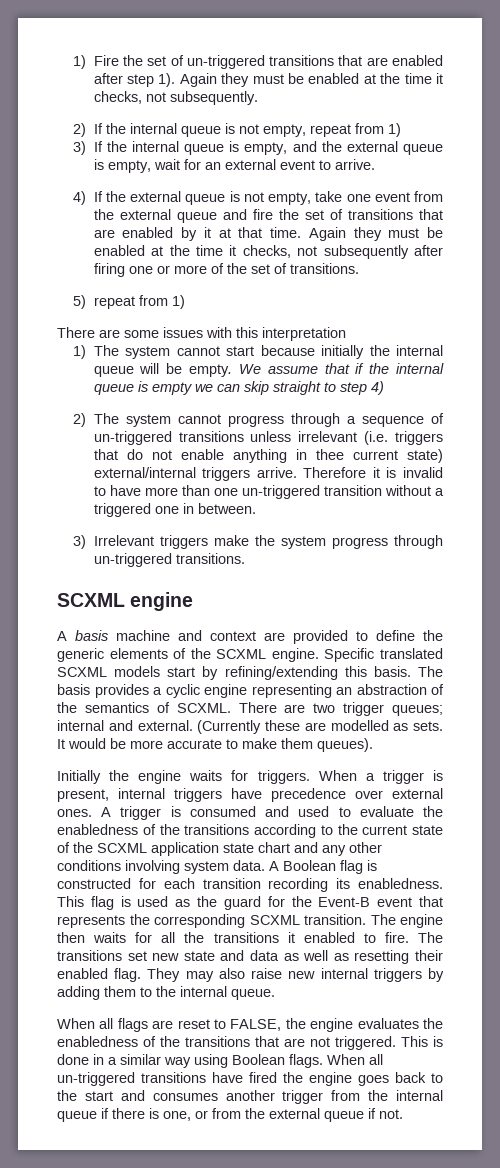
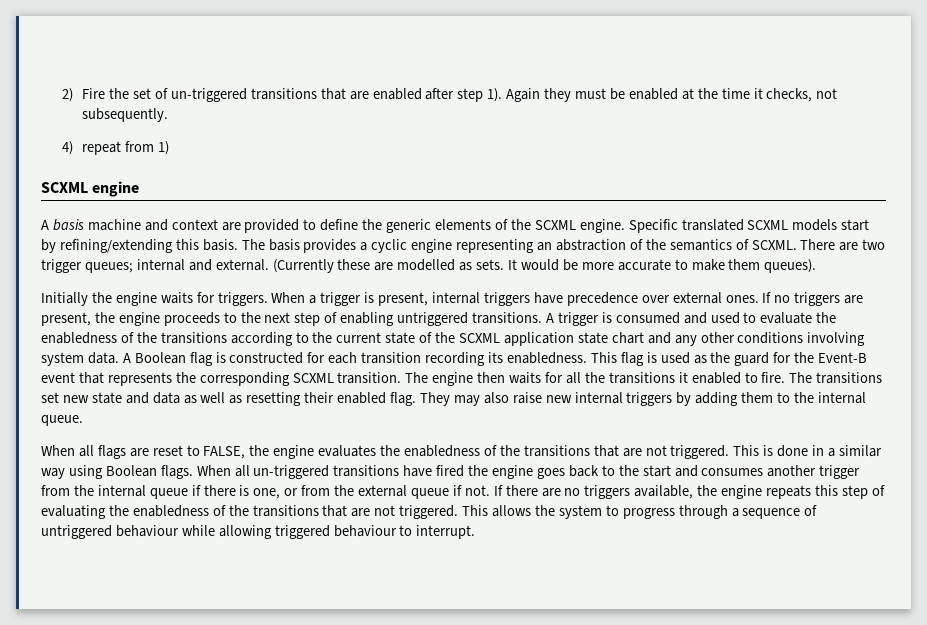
- 1) Fire the set of un-triggered transitions that are enabled after step 1).
+ 2) Fire the set of un-triggered transitions that are enabled after step 1).
- 2) If the internal queue is not empty, repeat from 1)
- 3) If the internal queue is empty, and the external queue is empty, wait for an external event to arrive.
- 4) If the external queue is not empty, take one event from the external queue and fire the set of transitions that are enabled by it at that time. Again they must be enabled at the time it checks, not subsequently after firing one or more of the set of transitions.
- 5) repeat from 1)
- There are some issues with this interpretation
- 1) The system cannot start because initially the internal queue will be empty. We assume that if the internal queue is empty we can skip straight to step 4)
- 2) The system cannot progress through a sequence of un-triggered transitions unless irrelevant (i.e. triggers that do not enable anything in thee current state) external/internal triggers arrive. Therefore it is invalid to have more than one un-triggered transition without a triggered one in between.
- 3) Irrelevant triggers make the system progress through un-triggered transitions.
+ 4) repeat from 1)
+ If no triggers are present, the engine proceeds to the next step of enabling untriggered transitions.
+ If there are no triggers available, the engine repeats this step of evaluating the enabledness of the transitions that are not triggered. This allows the system to progress through a sequence of untriggered behaviour while allowing triggered behaviour to interrupt.

